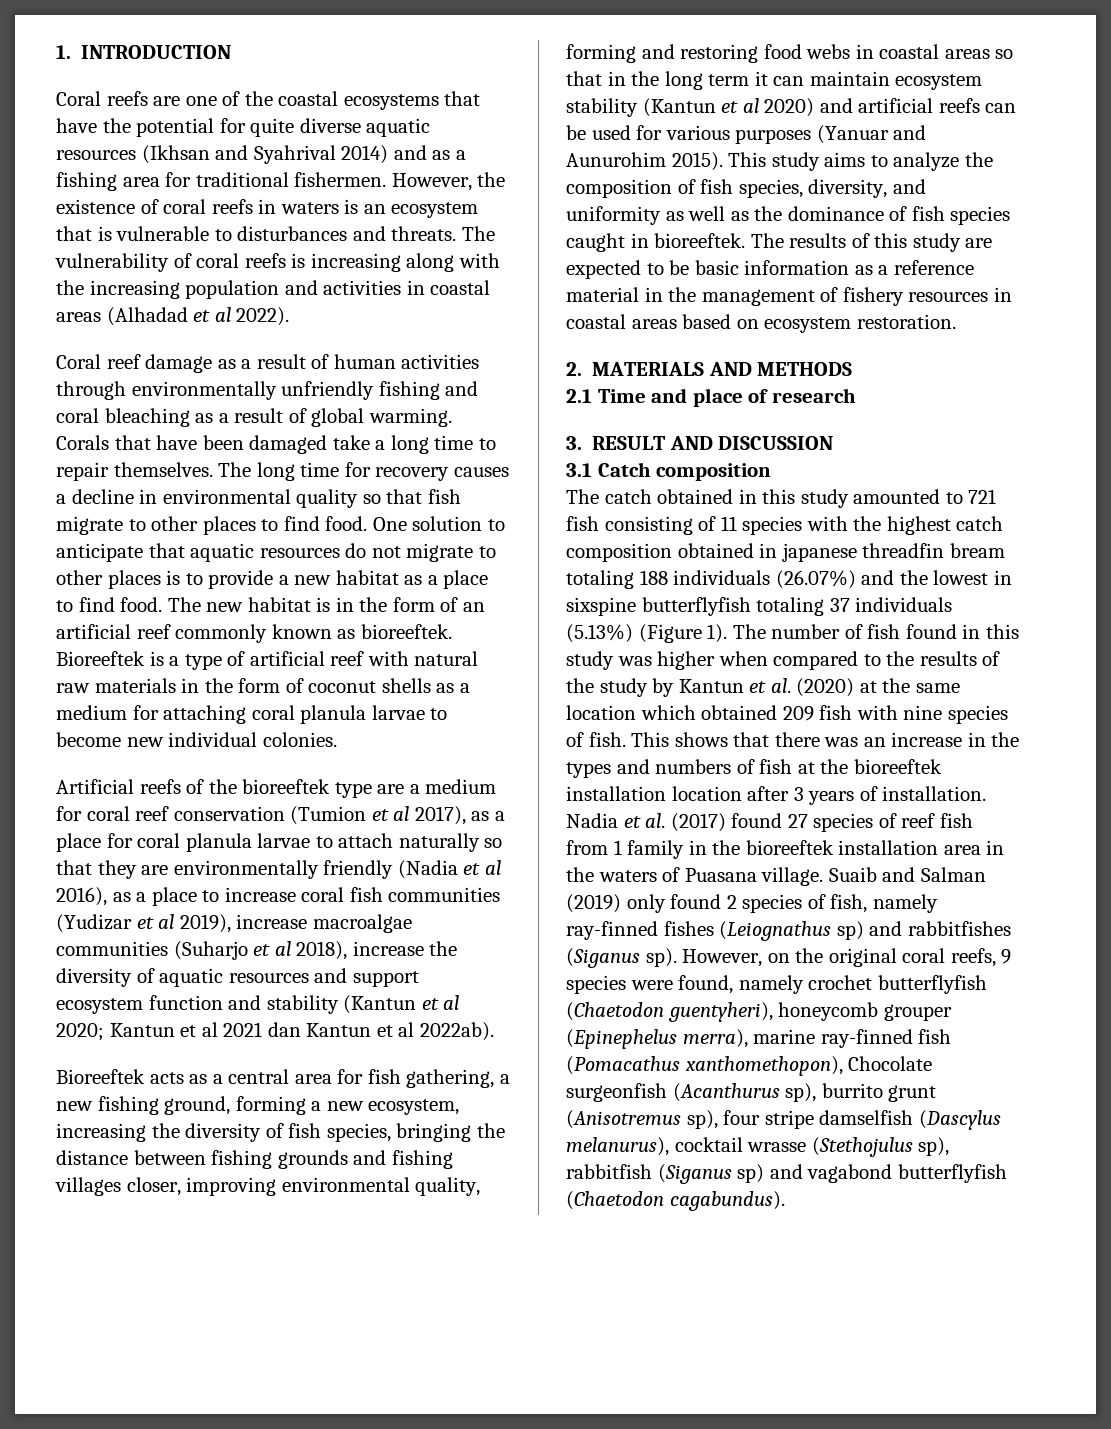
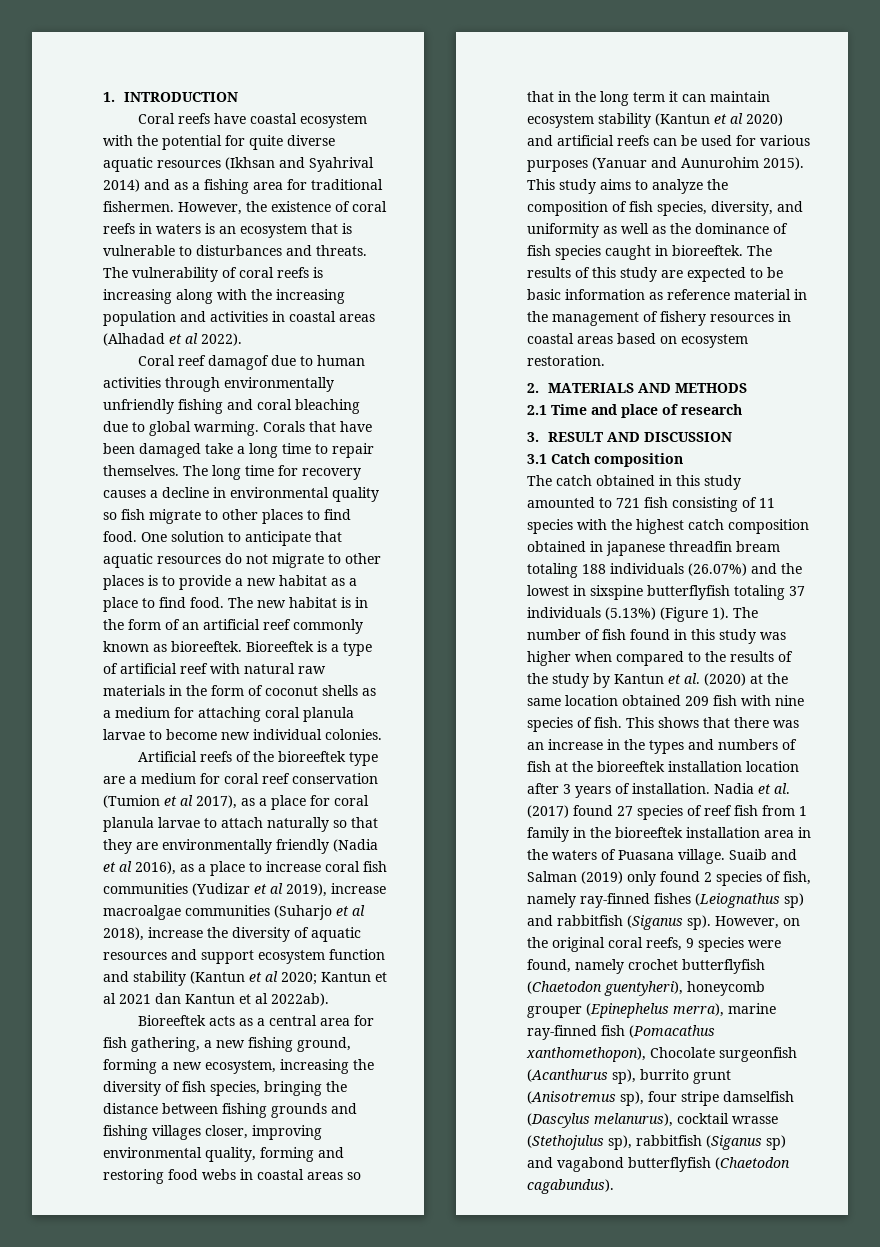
- Coral reefs are one of the coastal ecosystems that have the potential for quite diverse aquatic resources (Ikhsan and Syahrival 2014) and as a fishing area for traditional fishermen.
+ Coral reefs have coastal ecosystem with the potential for quite diverse aquatic resources (Ikhsan and Syahrival 2014) and as a fishing area for traditional fishermen.
- Coral reef damage as a result of human activities through environmentally unfriendly fishing and coral bleaching as a result of global warming.
+ Coral reef damagof due to human activities through environmentally unfriendly fishing and coral bleaching due to global warming.
- The long time for recovery causes a decline in environmental quality so that fish migrate to other places to find food.
+ The long time for recovery causes a decline in environmental quality so fish migrate to other places to find food.
- The results of this study are expected to be basic information as a reference material in the management of fishery resources in coastal areas based on ecosystem restoration.
+ The results of this study are expected to be basic information as reference material in the management of fishery resources in coastal areas based on ecosystem restoration.
- The number of fish found in this study was higher when compared to the results of the study by Kantun et al. (2020) at the same location which obtained 209 fish with nine species of fish.
+ The number of fish found in this study was higher when compared to the results of the study by Kantun et al. (2020) at the same location obtained 209 fish with nine species of fish.
- Suaib and Salman (2019) only found 2 species of fish, namely ray-finned fishes (Leiognathus sp) and rabbitfishes (Siganus sp).
+ Suaib and Salman (2019) only found 2 species of fish, namely ray-finned fishes (Leiognathus sp) and rabbitfish (Siganus sp).

